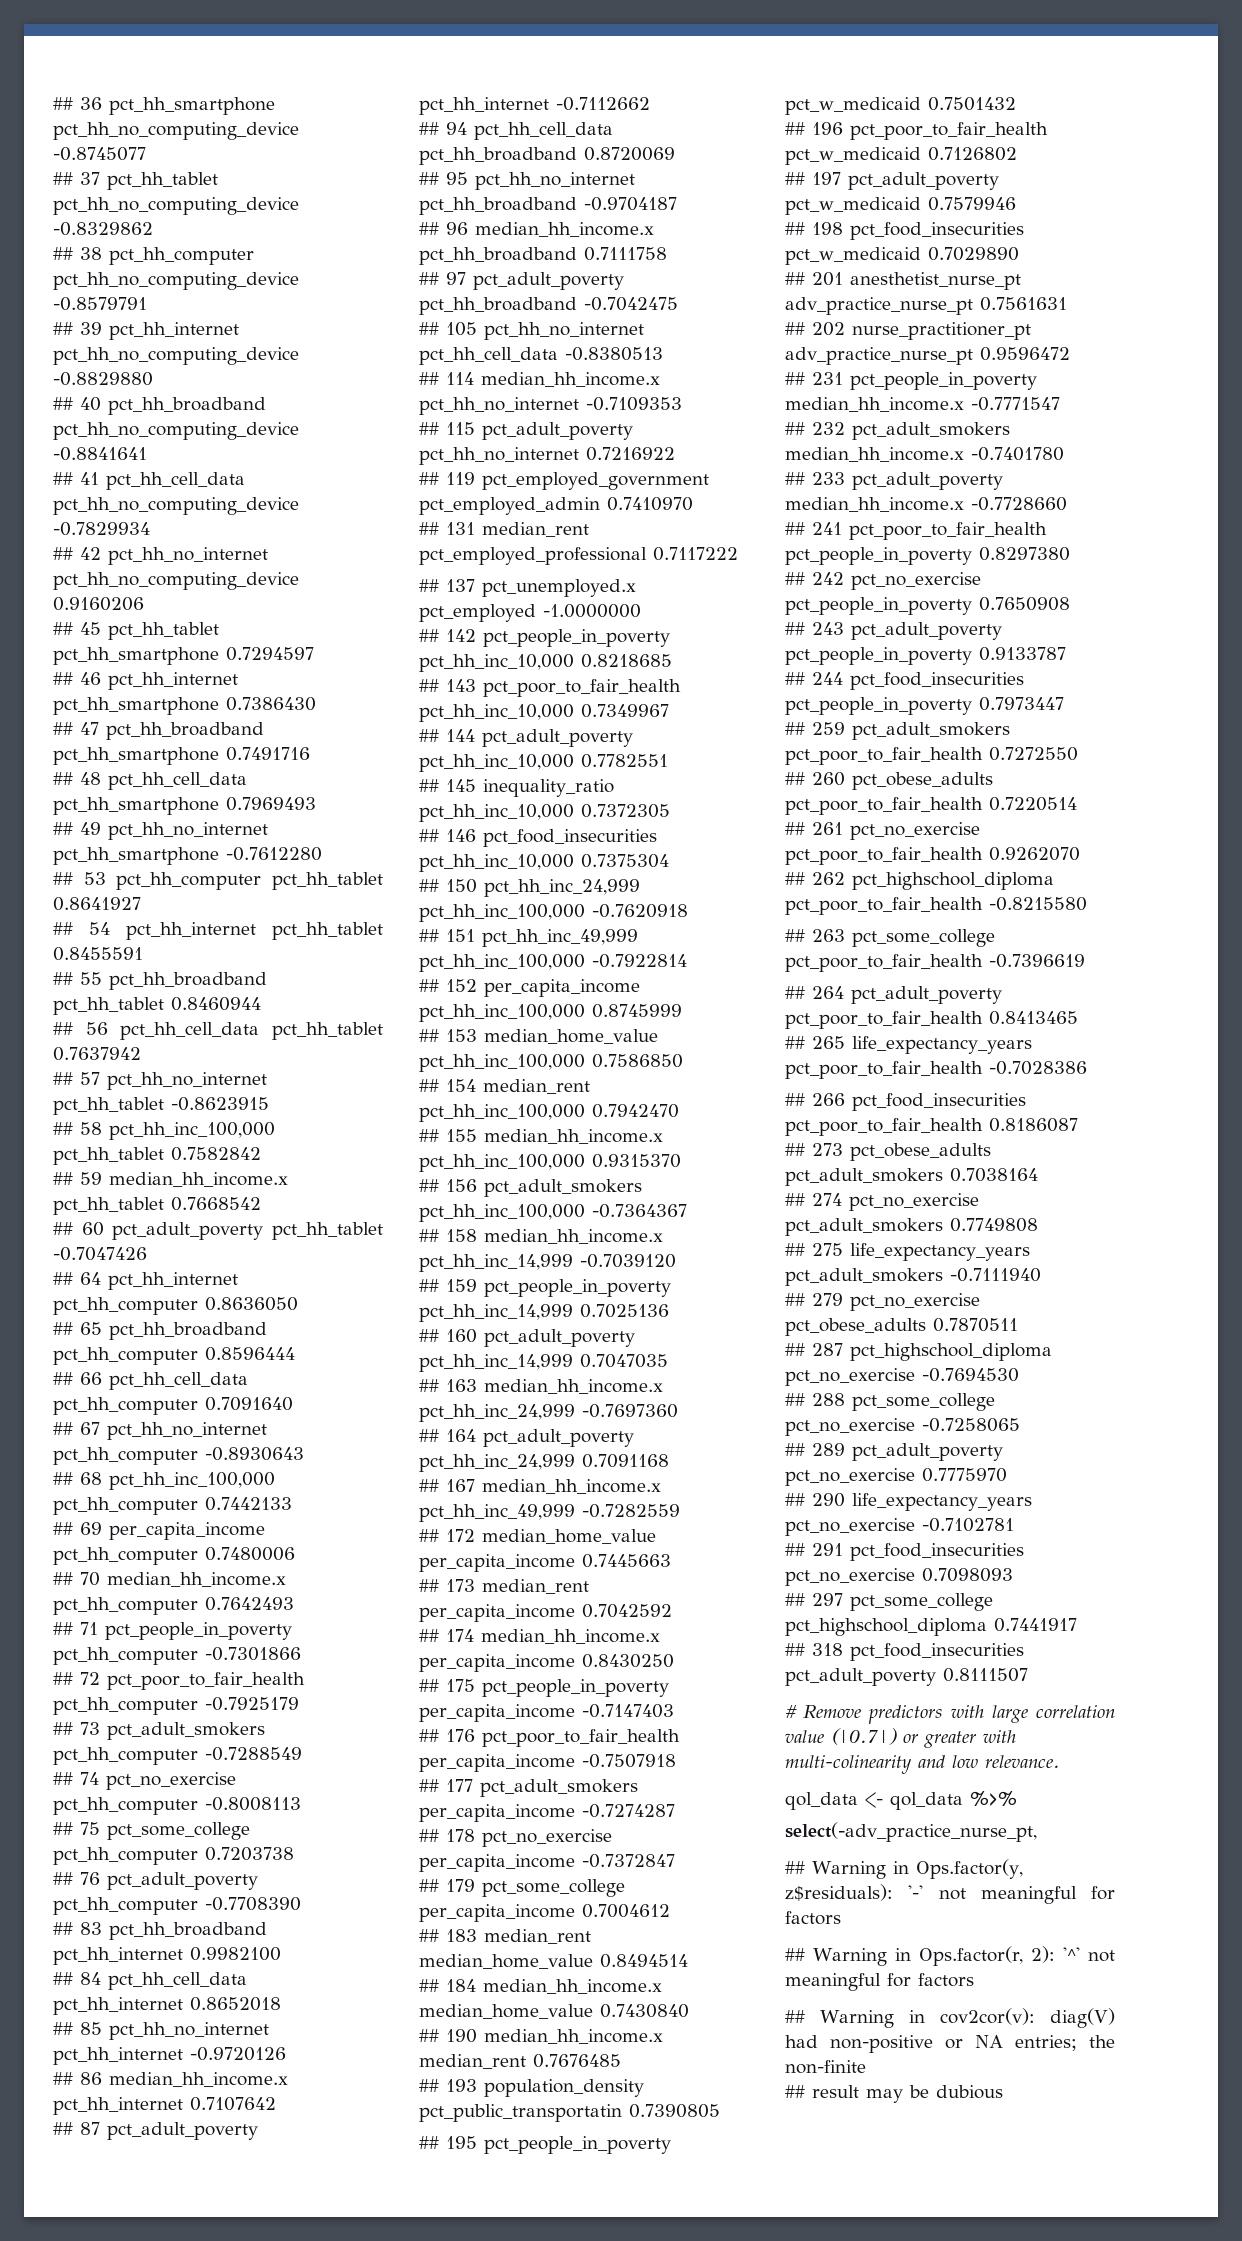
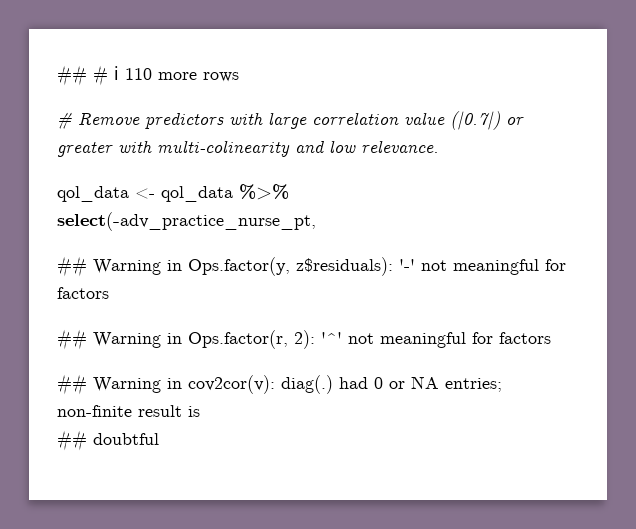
- ## 36 pct_hh_smartphone pct_hh_no_computing_device -0.8745077
- ## 37 pct_hh_tablet pct_hh_no_computing_device -0.8329862
- ## 38 pct_hh_computer pct_hh_no_computing_device -0.8579791
- ## 39 pct_hh_internet pct_hh_no_computing_device -0.8829880
- ## 40 pct_hh_broadband pct_hh_no_computing_device -0.8841641
- ## 41 pct_hh_cell_data pct_hh_no_computing_device -0.7829934
- ## 42 pct_hh_no_internet pct_hh_no_computing_device 0.9160206
- ## 45 pct_hh_tablet pct_hh_smartphone 0.7294597
- ## 46 pct_hh_internet pct_hh_smartphone 0.7386430
- ## 47 pct_hh_broadband pct_hh_smartphone 0.7491716
- ## 48 pct_hh_cell_data pct_hh_smartphone 0.7969493
- ## 49 pct_hh_no_internet pct_hh_smartphone -0.7612280
- ## 53 pct_hh_computer pct_hh_tablet 0.8641927
- ## 54 pct_hh_internet pct_hh_tablet 0.8455591
- ## 55 pct_hh_broadband pct_hh_tablet 0.8460944
- ## 56 pct_hh_cell_data pct_hh_tablet 0.7637942
- ## 57 pct_hh_no_internet pct_hh_tablet -0.8623915
- ## 58 pct_hh_inc_100,000 pct_hh_tablet 0.7582842
- ## 59 median_hh_income.x pct_hh_tablet 0.7668542
- ## 60 pct_adult_poverty pct_hh_tablet -0.7047426
- ## 64 pct_hh_internet pct_hh_computer 0.8636050
- ## 65 pct_hh_broadband pct_hh_computer 0.8596444
- ## 66 pct_hh_cell_data pct_hh_computer 0.7091640
- ## 67 pct_hh_no_internet pct_hh_computer -0.8930643
- ## 68 pct_hh_inc_100,000 pct_hh_computer 0.7442133
- ## 69 per_capita_income pct_hh_computer 0.7480006
- ## 70 median_hh_income.x pct_hh_computer 0.7642493
- ## 71 pct_people_in_poverty pct_hh_computer -0.7301866
- ## 72 pct_poor_to_fair_health pct_hh_computer -0.7925179
- ## 73 pct_adult_smokers pct_hh_computer -0.7288549
- ## 74 pct_no_exercise pct_hh_computer -0.8008113
- ## 75 pct_some_college pct_hh_computer 0.7203738
- ## 76 pct_adult_poverty pct_hh_computer -0.7708390
- ## 83 pct_hh_broadband pct_hh_internet 0.9982100
- ## 84 pct_hh_cell_data pct_hh_internet 0.8652018
- ## 85 pct_hh_no_internet pct_hh_internet -0.9720126
- ## 86 median_hh_income.x pct_hh_internet 0.7107642
- ## 87 pct_adult_poverty pct_hh_internet -0.7112662
- ## 94 pct_hh_cell_data pct_hh_broadband 0.8720069
- ## 95 pct_hh_no_internet pct_hh_broadband -0.9704187
- ## 96 median_hh_income.x pct_hh_broadband 0.7111758
- ## 97 pct_adult_poverty pct_hh_broadband -0.7042475
- ## 105 pct_hh_no_internet pct_hh_cell_data -0.8380513
- ## 114 median_hh_income.x pct_hh_no_internet -0.7109353
- ## 115 pct_adult_poverty pct_hh_no_internet 0.7216922
- ## 119 pct_employed_government pct_employed_admin 0.7410970
- ## 131 median_rent pct_employed_professional 0.7117222
- ## 137 pct_unemployed.x pct_employed -1.0000000
- ## 142 pct_people_in_poverty pct_hh_inc_10,000 0.8218685
- ## 143 pct_poor_to_fair_health pct_hh_inc_10,000 0.7349967
- ## 144 pct_adult_poverty pct_hh_inc_10,000 0.7782551
- ## 145 inequality_ratio pct_hh_inc_10,000 0.7372305
- ## 146 pct_food_insecurities pct_hh_inc_10,000 0.7375304
- ## 150 pct_hh_inc_24,999 pct_hh_inc_100,000 -0.7620918
- ## 151 pct_hh_inc_49,999 pct_hh_inc_100,000 -0.7922814
- ## 152 per_capita_income pct_hh_inc_100,000 0.8745999
- ## 153 median_home_value pct_hh_inc_100,000 0.7586850
- ## 154 median_rent pct_hh_inc_100,000 0.7942470
- ## 155 median_hh_income.x pct_hh_inc_100,000 0.9315370
- ## 156 pct_adult_smokers pct_hh_inc_100,000 -0.7364367
- ## 158 median_hh_income.x pct_hh_inc_14,999 -0.7039120
- ## 159 pct_people_in_poverty pct_hh_inc_14,999 0.7025136
- ## 160 pct_adult_poverty pct_hh_inc_14,999 0.7047035
- ## 163 median_hh_income.x pct_hh_inc_24,999 -0.7697360
- ## 164 pct_adult_poverty pct_hh_inc_24,999 0.7091168
- ## 167 median_hh_income.x pct_hh_inc_49,999 -0.7282559
- ## 172 median_home_value per_capita_income 0.7445663
- ## 173 median_rent per_capita_income 0.7042592
- ## 174 median_hh_income.x per_capita_income 0.8430250
- ## 175 pct_people_in_poverty per_capita_income -0.7147403
- ## 176 pct_poor_to_fair_health per_capita_income -0.7507918
- ## 177 pct_adult_smokers per_capita_income -0.7274287
- ## 178 pct_no_exercise per_capita_income -0.7372847
- ## 179 pct_some_college per_capita_income 0.7004612
- ## 183 median_rent median_home_value 0.8494514
- ## 184 median_hh_income.x median_home_value 0.7430840
- ## 190 median_hh_income.x median_rent 0.7676485
- ## 193 population_density pct_public_transportatin 0.7390805
- ## 195 pct_people_in_poverty pct_w_medicaid 0.7501432
- ## 196 pct_poor_to_fair_health pct_w_medicaid 0.7126802
- ## 197 pct_adult_poverty pct_w_medicaid 0.7579946
- ## 198 pct_food_insecurities pct_w_medicaid 0.7029890
- ## 201 anesthetist_nurse_pt adv_practice_nurse_pt 0.7561631
- ## 202 nurse_practitioner_pt adv_practice_nurse_pt 0.9596472
- ## 231 pct_people_in_poverty median_hh_income.x -0.7771547
- ## 232 pct_adult_smokers median_hh_income.x -0.7401780
- ## 233 pct_adult_poverty median_hh_income.x -0.7728660
- ## 241 pct_poor_to_fair_health pct_people_in_poverty 0.8297380
- ## 242 pct_no_exercise pct_people_in_poverty 0.7650908
- ## 243 pct_adult_poverty pct_people_in_poverty 0.9133787
- ## 244 pct_food_insecurities pct_people_in_poverty 0.7973447
- ## 259 pct_adult_smokers pct_poor_to_fair_health 0.7272550
- ## 260 pct_obese_adults pct_poor_to_fair_health 0.7220514
- ## 261 pct_no_exercise pct_poor_to_fair_health 0.9262070
- ## 262 pct_highschool_diploma pct_poor_to_fair_health -0.8215580
- ## 263 pct_some_college pct_poor_to_fair_health -0.7396619
- ## 264 pct_adult_poverty pct_poor_to_fair_health 0.8413465
- ## 265 life_expectancy_years pct_poor_to_fair_health -0.7028386
- ## 266 pct_food_insecurities pct_poor_to_fair_health 0.8186087
- ## 273 pct_obese_adults pct_adult_smokers 0.7038164
- ## 274 pct_no_exercise pct_adult_smokers 0.7749808
- ## 275 life_expectancy_years pct_adult_smokers -0.7111940
- ## 279 pct_no_exercise pct_obese_adults 0.7870511
- ## 287 pct_highschool_diploma pct_no_exercise -0.7694530
- ## 288 pct_some_college pct_no_exercise -0.7258065
- ## 289 pct_adult_poverty pct_no_exercise 0.7775970
- ## 290 life_expectancy_years pct_no_exercise -0.7102781
- ## 291 pct_food_insecurities pct_no_exercise 0.7098093
- ## 297 pct_some_college pct_highschool_diploma 0.7441917
- ## 318 pct_food_insecurities pct_adult_poverty 0.8111507
+ ## # ℹ 110 more rows
- ## Warning in cov2cor(v): diag(V) had non-positive or NA entries; the non-finite
- ## result may be dubious
+ ## Warning in cov2cor(v): diag(.) had 0 or NA entries; non-finite result is
+ ## doubtful

